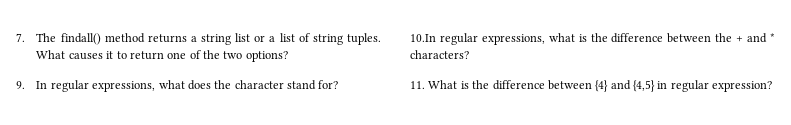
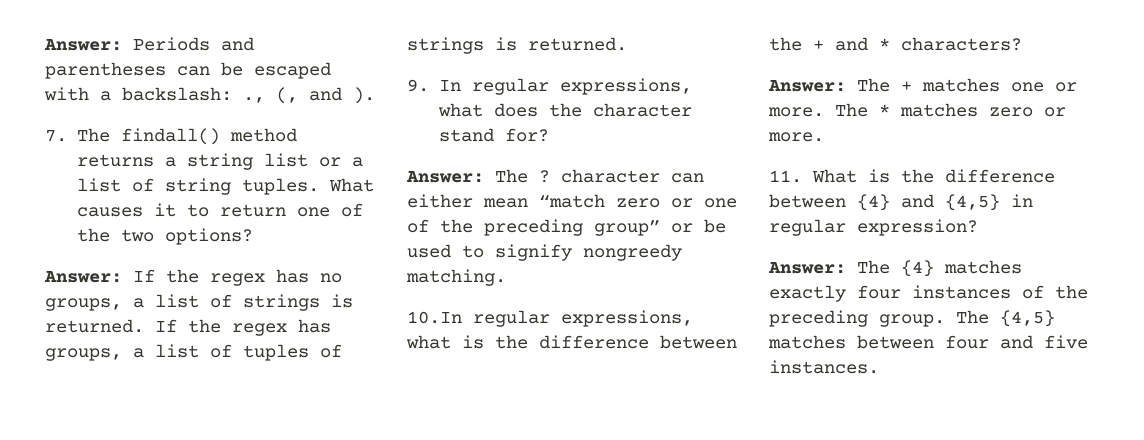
+ Answer: Periods and parentheses can be escaped with a backslash: ., (, and ).
+ Answer: If the regex has no groups, a list of strings is returned. If the regex has groups, a list of tuples of strings is returned.
+ Answer: The ? character can either mean “match zero or one of the preceding group” or be used to signify nongreedy matching.
+ Answer: The + matches one or more. The * matches zero or more.
+ Answer: The {4} matches exactly four instances of the preceding group. The {4,5} matches between four and five instances.

